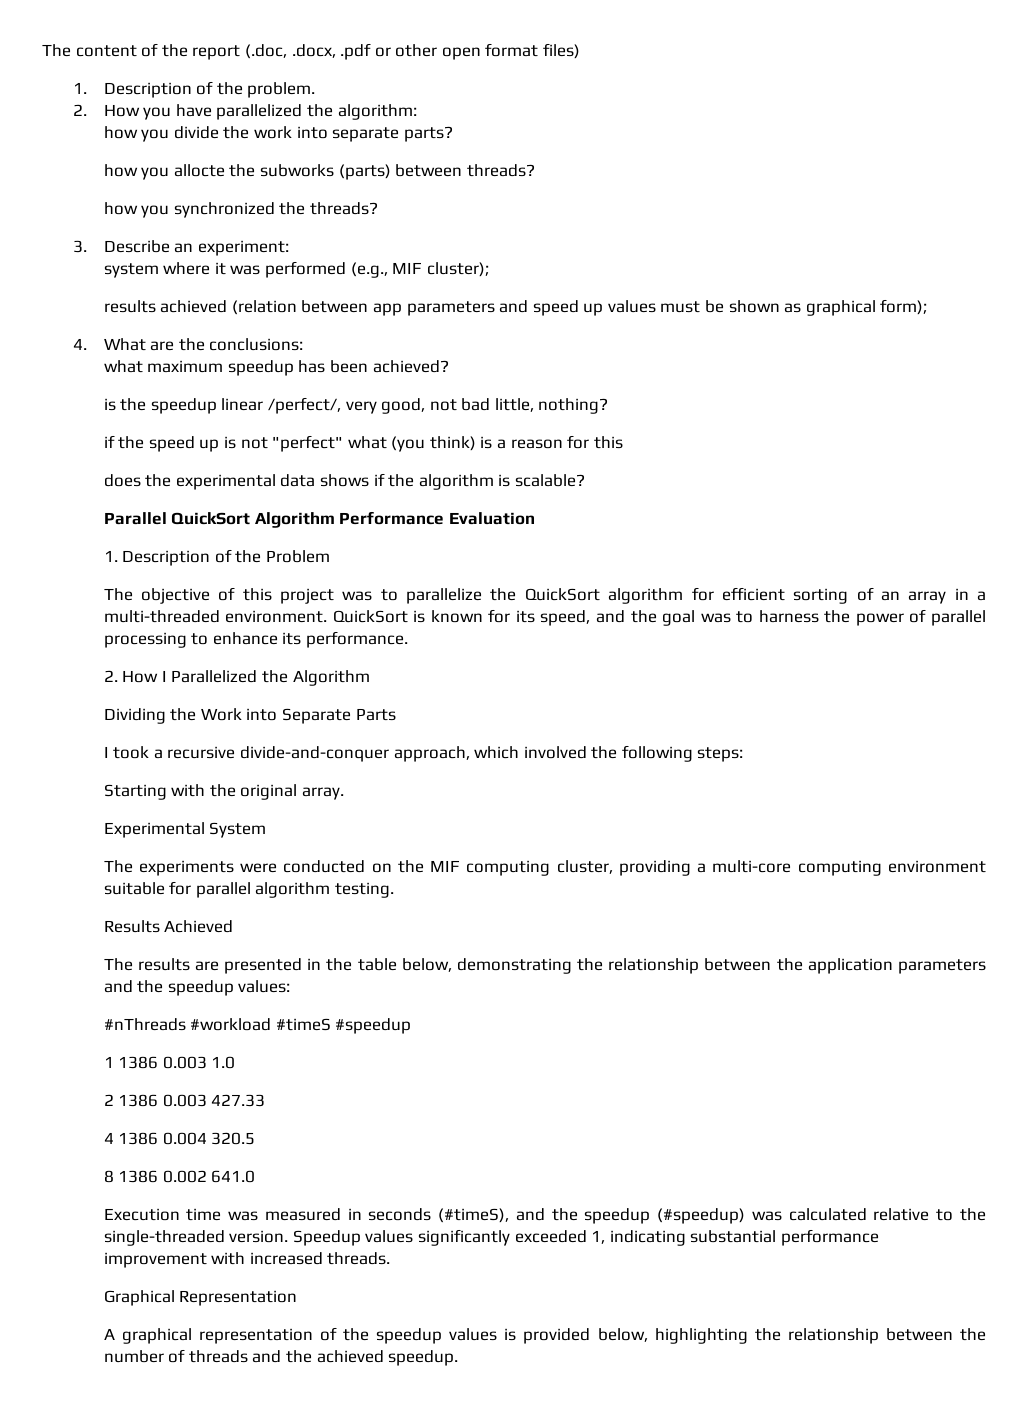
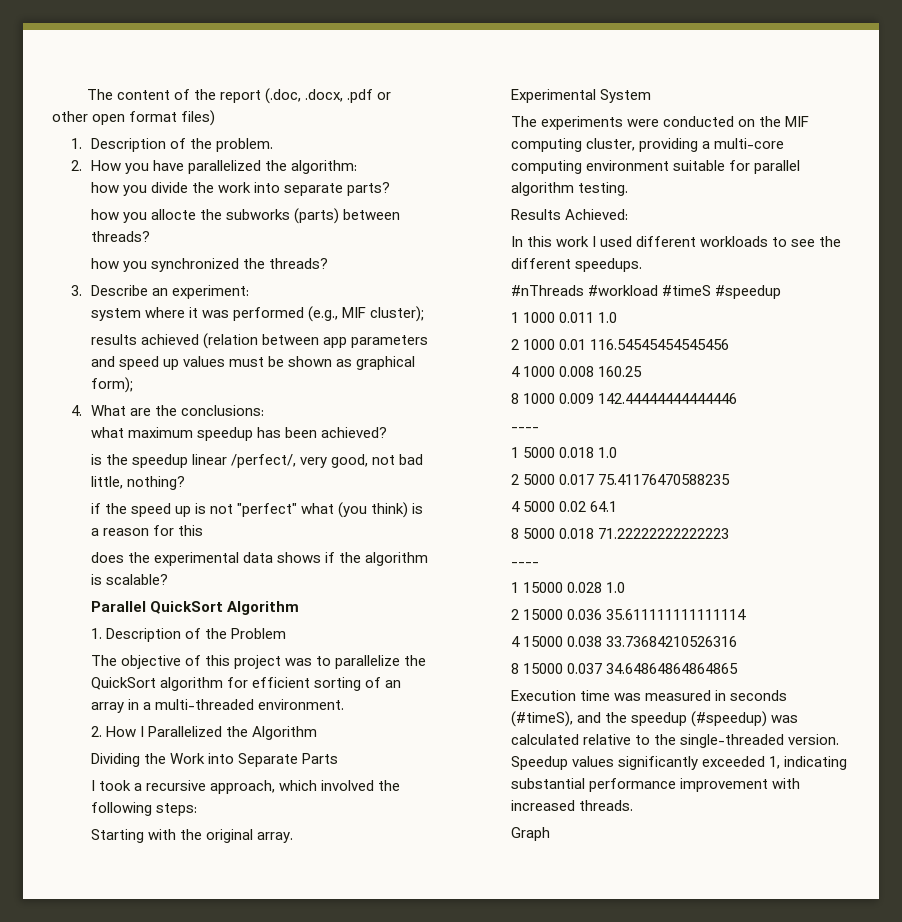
- Parallel QuickSort Algorithm Performance Evaluation
+ Parallel QuickSort Algorithm
- QuickSort is known for its speed, and the goal was to harness the power of parallel processing to enhance its performance.
- I took a recursive divide-and-conquer approach, which involved the following steps:
+ I took a recursive approach, which involved the following steps:
- Results Achieved
- The results are presented in the table below, demonstrating the relationship between the application parameters and the speedup values:
+ Results Achieved:
+ In this work I used different workloads to see the different speedups.
- 1 1386 0.003 1.0
- 2 1386 0.003 427.33
- 4 1386 0.004 320.5
- 8 1386 0.002 641.0
+ 1 1000 0.011 1.0
+ 2 1000 0.01 116.54545454545456
+ 4 1000 0.008 160.25
+ 8 1000 0.009 142.44444444444446
+ ----
+ 1 5000 0.018 1.0
+ 2 5000 0.017 75.41176470588235
+ 4 5000 0.02 64.1
+ 8 5000 0.018 71.22222222222223
+ ----
+ 1 15000 0.028 1.0
+ 2 15000 0.036 35.611111111111114
+ 4 15000 0.038 33.73684210526316
+ 8 15000 0.037 34.64864864864865
- Graphical Representation
- A graphical representation of the speedup values is provided below, highlighting the relationship between the number of threads and the achieved speedup.
+ Graph

